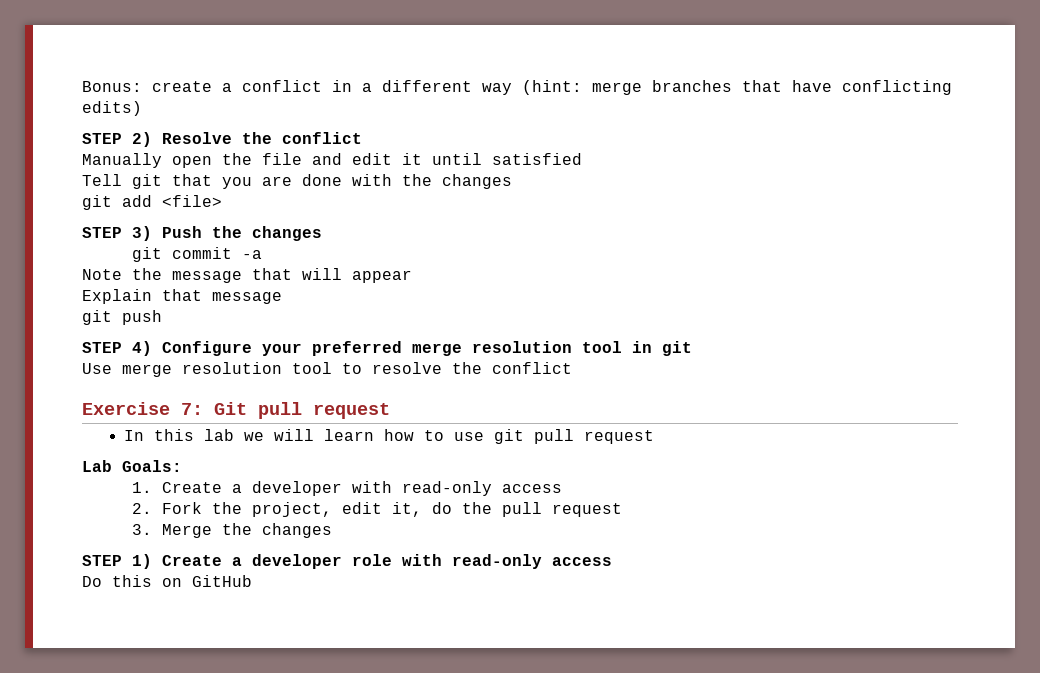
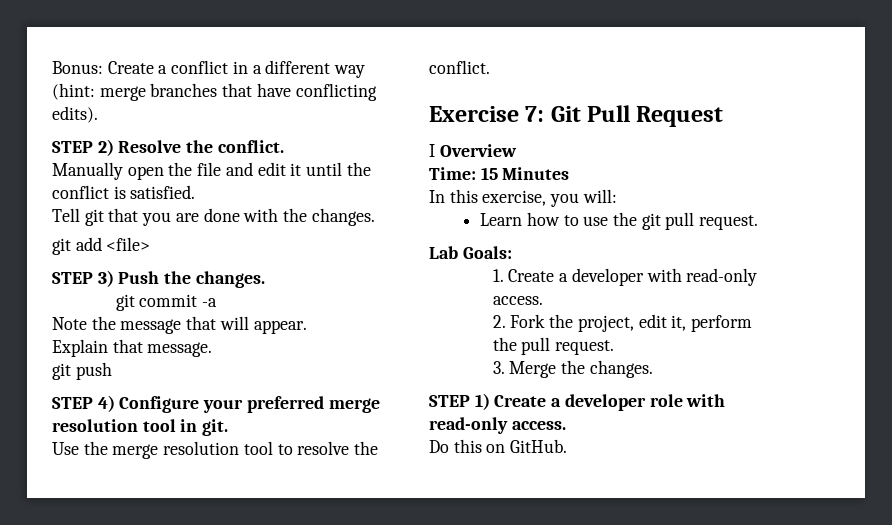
- Bonus: create a conflict in a different way (hint: merge branches that have conflicting edits)
+ Bonus: Create a conflict in a different way (hint: merge branches that have conflicting edits).
- STEP 2) Resolve the conflict
+ STEP 2) Resolve the conflict.
- Manually open the file and edit it until satisfied
+ Manually open the file and edit it until the conflict is satisfied.
- Tell git that you are done with the changes
+ Tell git that you are done with the changes.
- STEP 3) Push the changes
+ STEP 3) Push the changes.
- Note the message that will appear
+ Note the message that will appear.
- Explain that message
+ Explain that message.
- STEP 4) Configure your preferred merge resolution tool in git
+ STEP 4) Configure your preferred merge resolution tool in git.
- Use merge resolution tool to resolve the conflict
+ Use the merge resolution tool to resolve the conflict.
- Exercise 7: Git pull request
- In this lab we will learn how to use git pull request
+ Exercise 7: Git Pull Request
+ I Overview
+ Time: 15 Minutes
+ In this exercise, you will:
+ Learn how to use the git pull request.
- 1. Create a developer with read-only access
+ 1. Create a developer with read-only access.
- 2. Fork the project, edit it, do the pull request
+ 2. Fork the project, edit it, perform the pull request.
- 3. Merge the changes
+ 3. Merge the changes.
- STEP 1) Create a developer role with read-only access
+ STEP 1) Create a developer role with read-only access.
- Do this on GitHub
+ Do this on GitHub.

